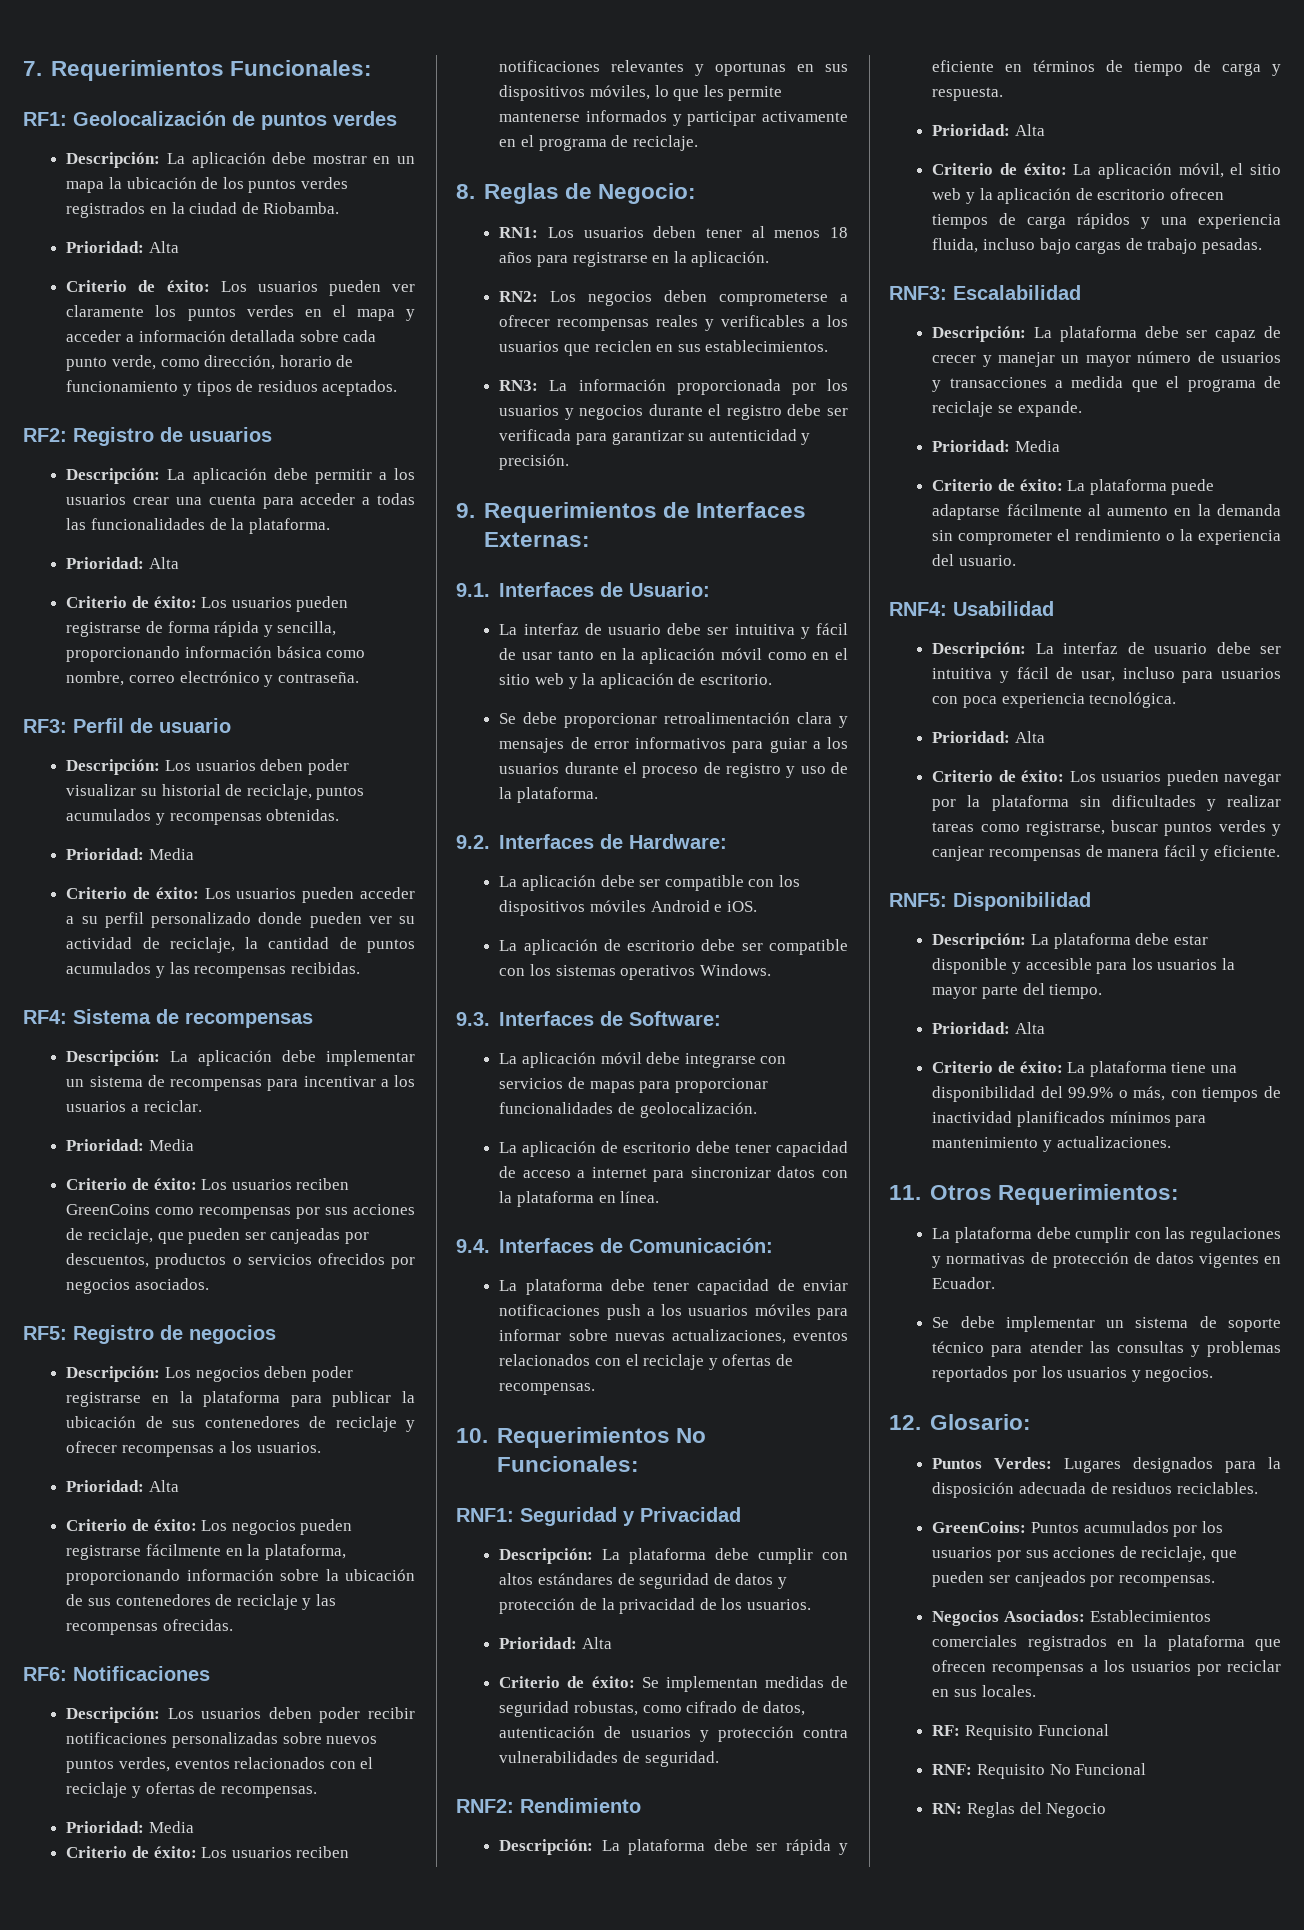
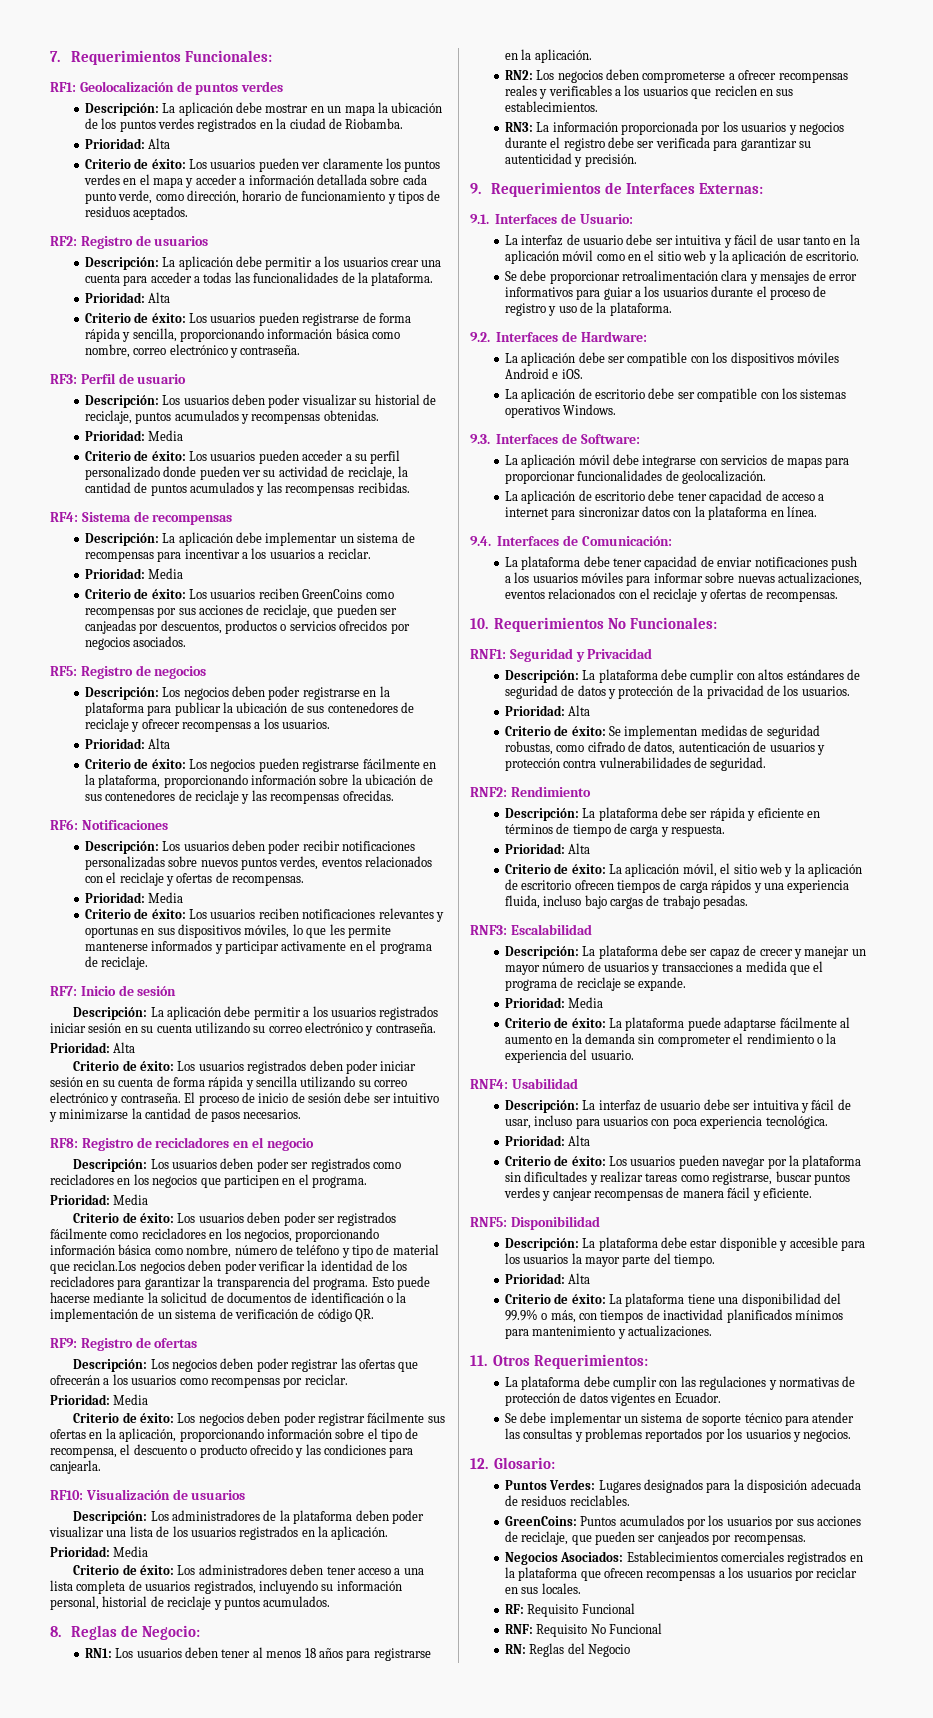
+ RF7: Inicio de sesión
+ Descripción: La aplicación debe permitir a los usuarios registrados iniciar sesión en su cuenta utilizando su correo electrónico y contraseña.
+ Prioridad: Alta
+ Criterio de éxito: Los usuarios registrados deben poder iniciar sesión en su cuenta de forma rápida y sencilla utilizando su correo electrónico y contraseña. El proceso de inicio de sesión debe ser intuitivo y minimizarse la cantidad de pasos necesarios.
+ RF8: Registro de recicladores en el negocio
+ Descripción: Los usuarios deben poder ser registrados como recicladores en los negocios que participen en el programa.
+ Prioridad: Media
+ Criterio de éxito: Los usuarios deben poder ser registrados fácilmente como recicladores en los negocios, proporcionando información básica como nombre, número de teléfono y tipo de material que reciclan.Los negocios deben poder verificar la identidad de los recicladores para garantizar la transparencia del programa. Esto puede hacerse mediante la solicitud de documentos de identificación o la implementación de un sistema de verificación de código QR.
+ RF9: Registro de ofertas
+ Descripción: Los negocios deben poder registrar las ofertas que ofrecerán a los usuarios como recompensas por reciclar.
+ Prioridad: Media
+ Criterio de éxito: Los negocios deben poder registrar fácilmente sus ofertas en la aplicación, proporcionando información sobre el tipo de recompensa, el descuento o producto ofrecido y las condiciones para canjearla.
+ RF10: Visualización de usuarios
+ Descripción: Los administradores de la plataforma deben poder visualizar una lista de los usuarios registrados en la aplicación.
+ Prioridad: Media
+ Criterio de éxito: Los administradores deben tener acceso a una lista completa de usuarios registrados, incluyendo su información personal, historial de reciclaje y puntos acumulados.

